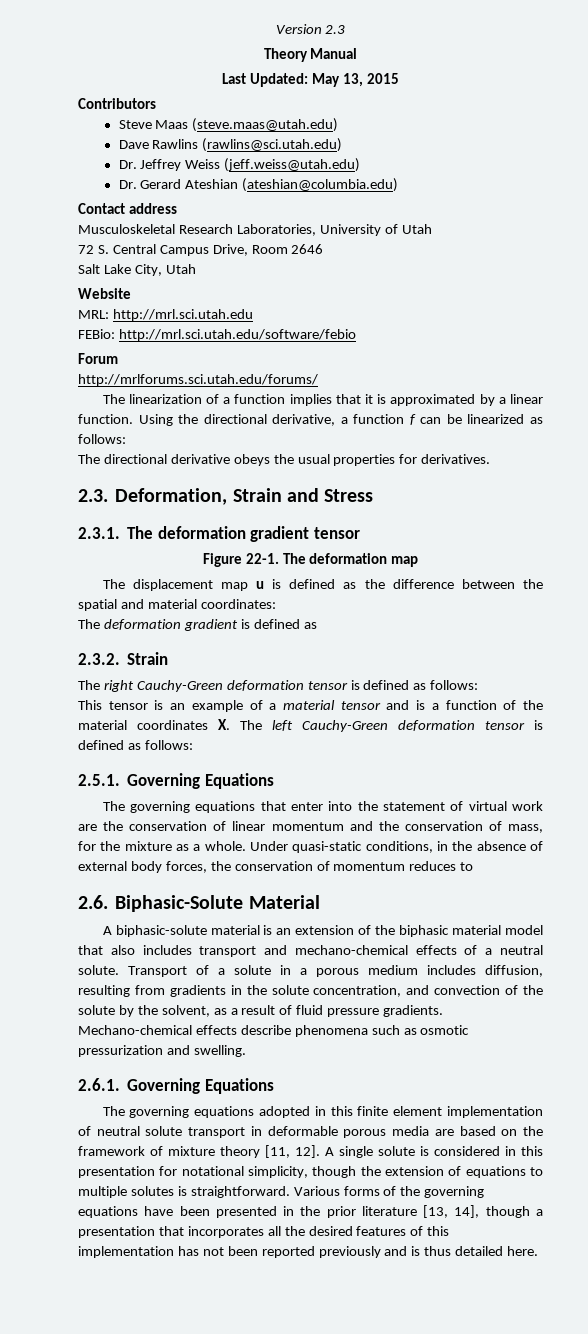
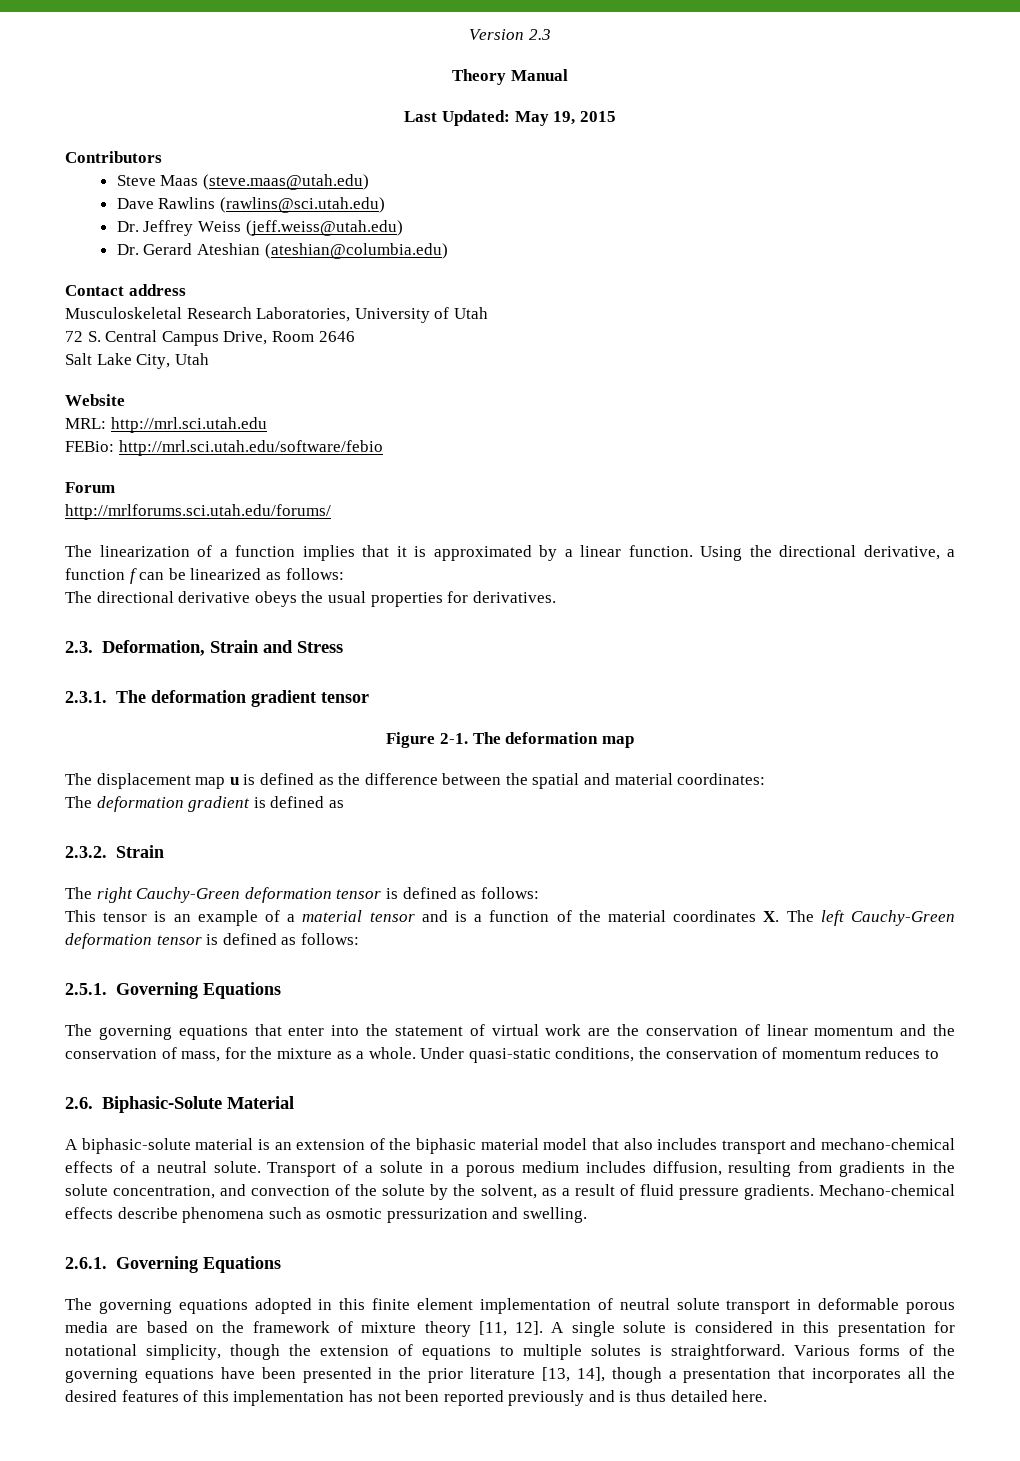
- Last Updated: May 13, 2015
+ Last Updated: May 19, 2015
- Figure 22-1.
+ Figure 2-1.
- Under quasi-static conditions, in the absence of external body forces, the conservation of momentum reduces to
+ Under quasi-static conditions, the conservation of momentum reduces to

